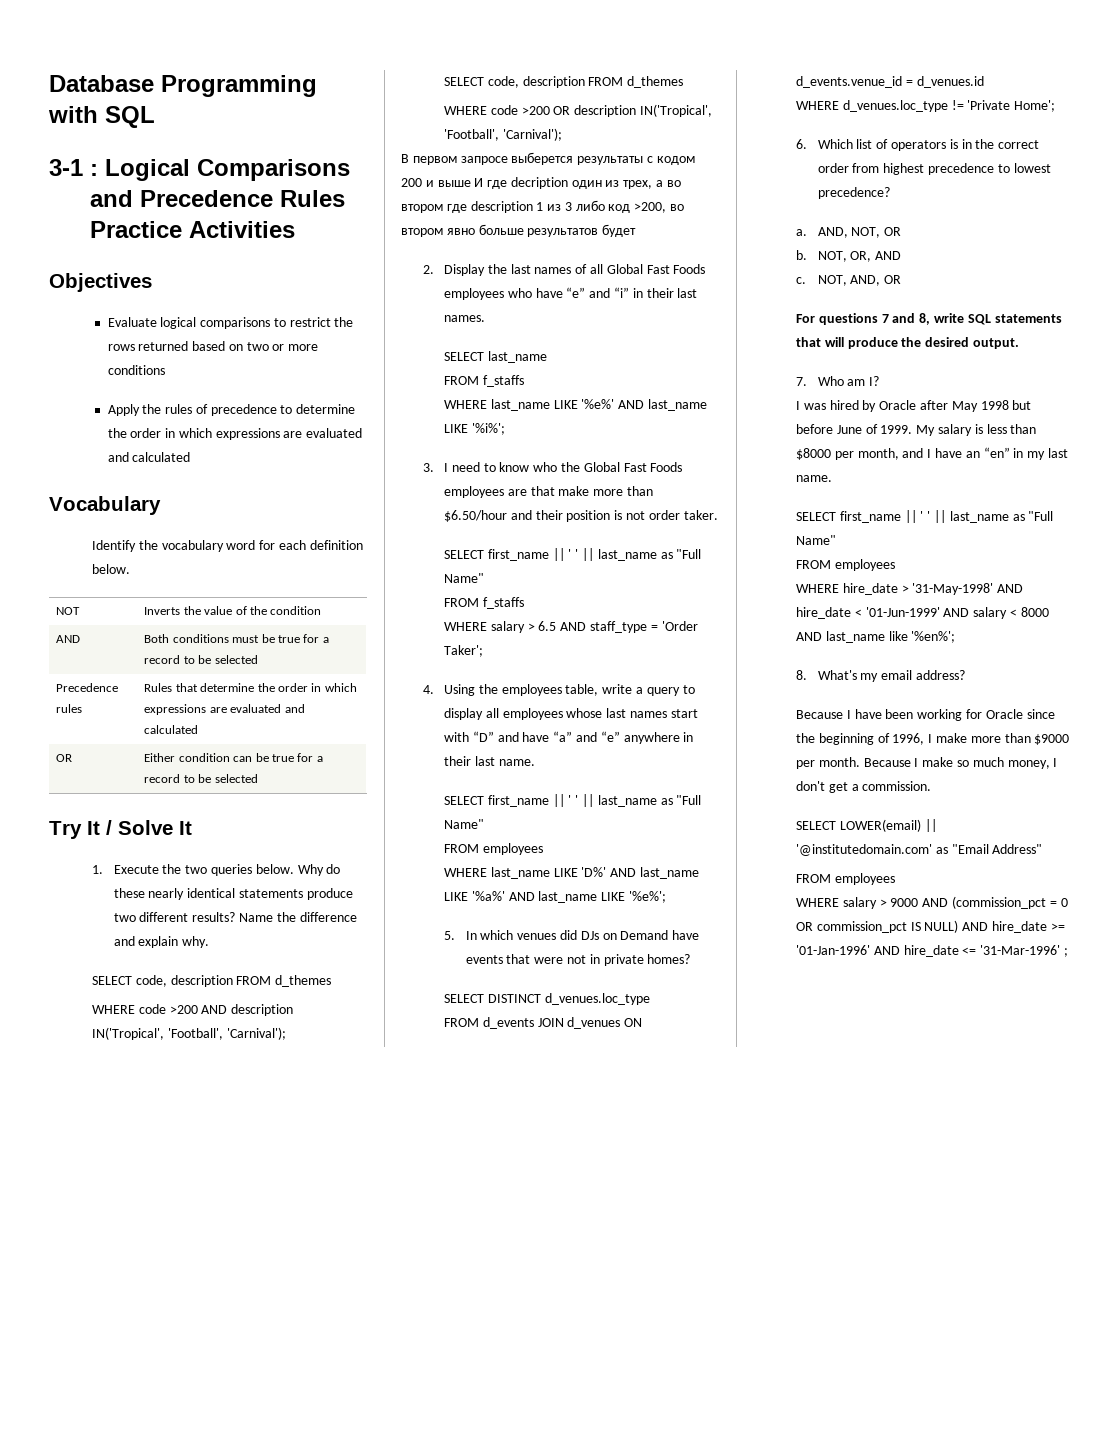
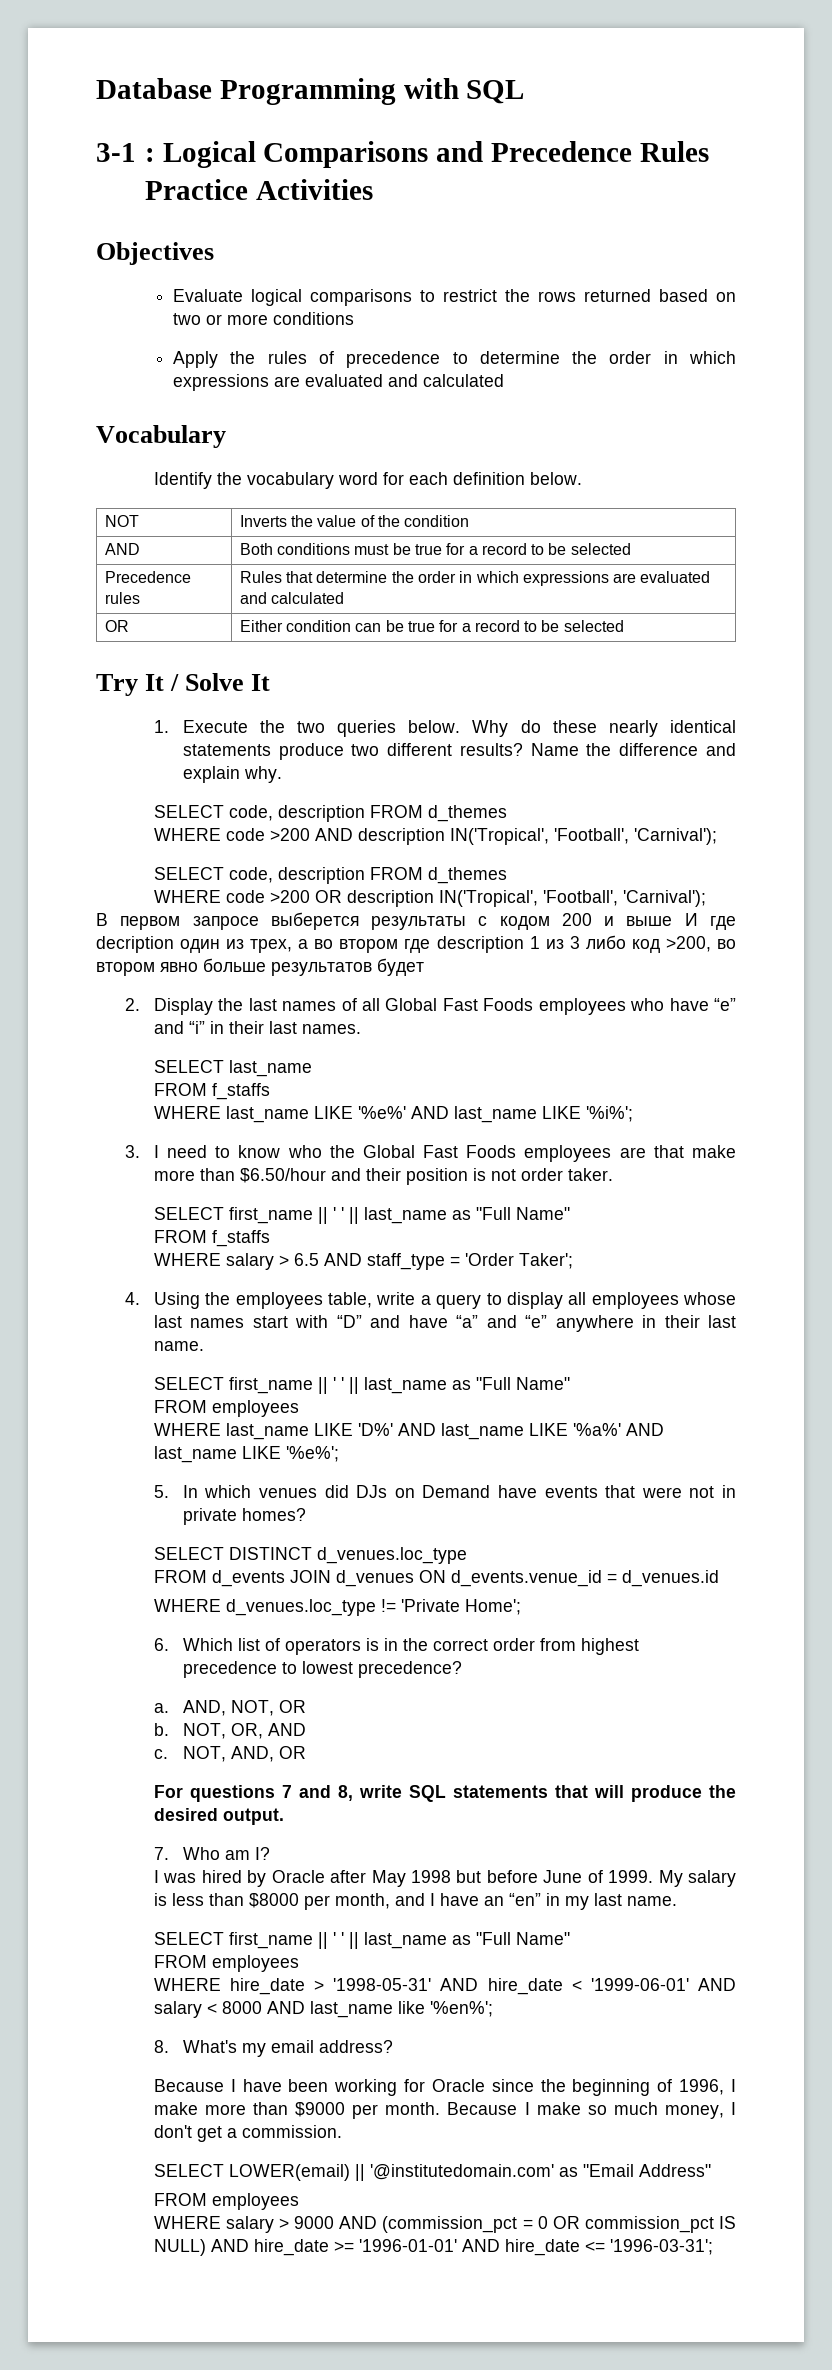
- WHERE hire_date > '31-May-1998' AND hire_date < '01-Jun-1999' AND salary < 8000 AND last_name like '%en%';
+ WHERE hire_date > '1998-05-31' AND hire_date < '1999-06-01' AND salary < 8000 AND last_name like '%en%';
- WHERE salary > 9000 AND (commission_pct = 0 OR commission_pct IS NULL) AND hire_date >= '01-Jan-1996' AND hire_date <= '31-Mar-1996' ;
+ WHERE salary > 9000 AND (commission_pct = 0 OR commission_pct IS NULL) AND hire_date >= '1996-01-01' AND hire_date <= '1996-03-31';

